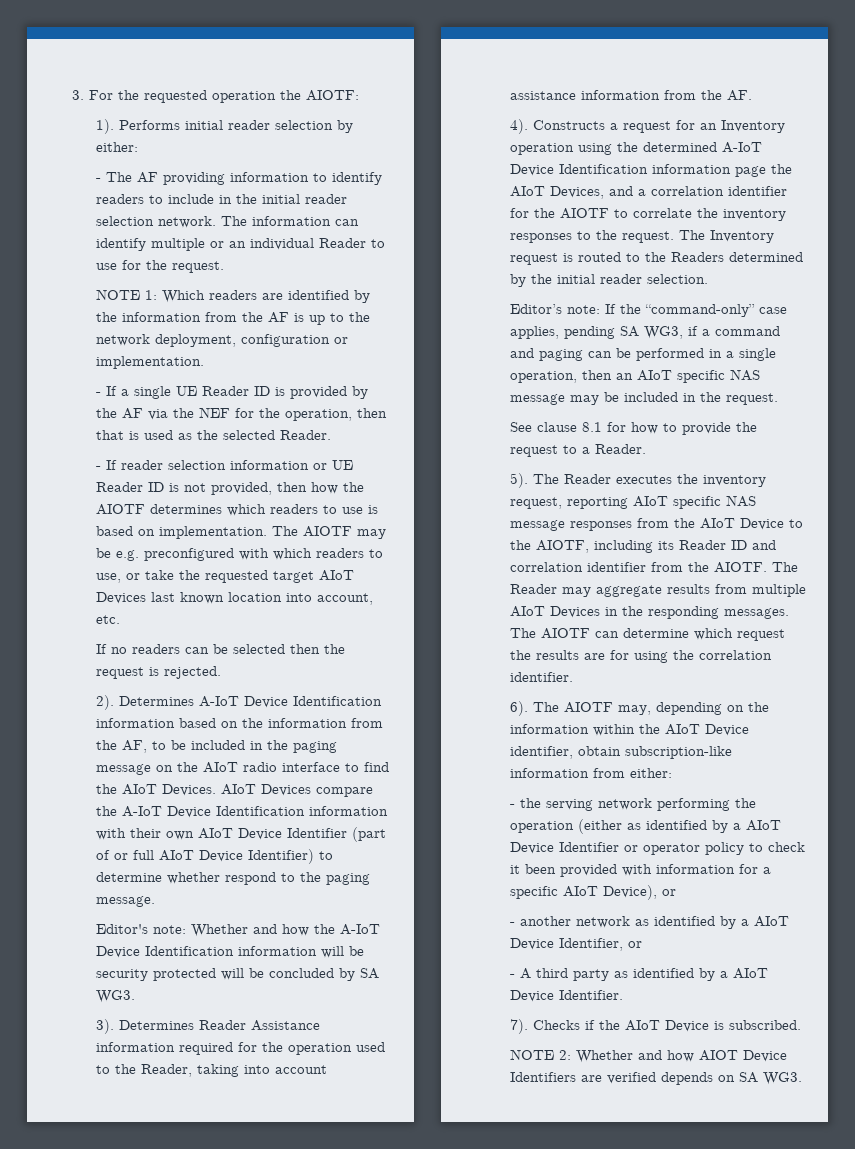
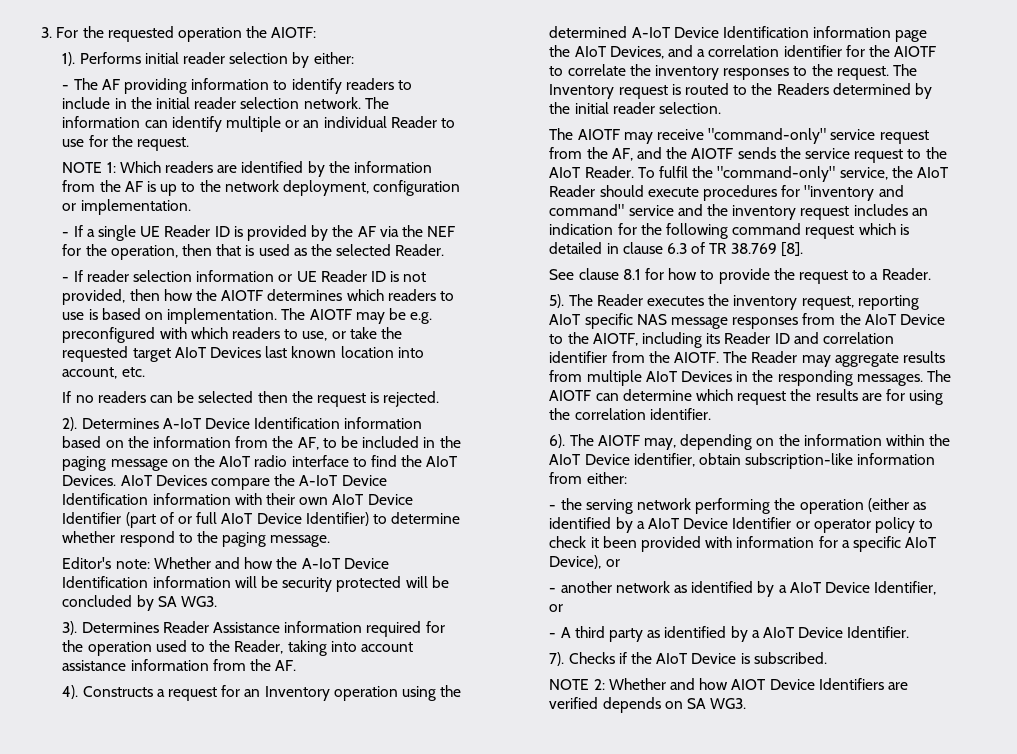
- Editor’s note: If the “command-only” case applies, pending SA WG3, if a command and paging can be performed in a single operation, then an AIoT specific NAS message may be included in the request.
+ The AIOTF may receive "command-only" service request from the AF, and the AIOTF sends the service request to the AIoT Reader. To fulfil the "command-only" service, the AIoT Reader should execute procedures for "inventory and command" service and the inventory request includes an indication for the following command request which is detailed in clause 6.3 of TR 38.769 [8].

